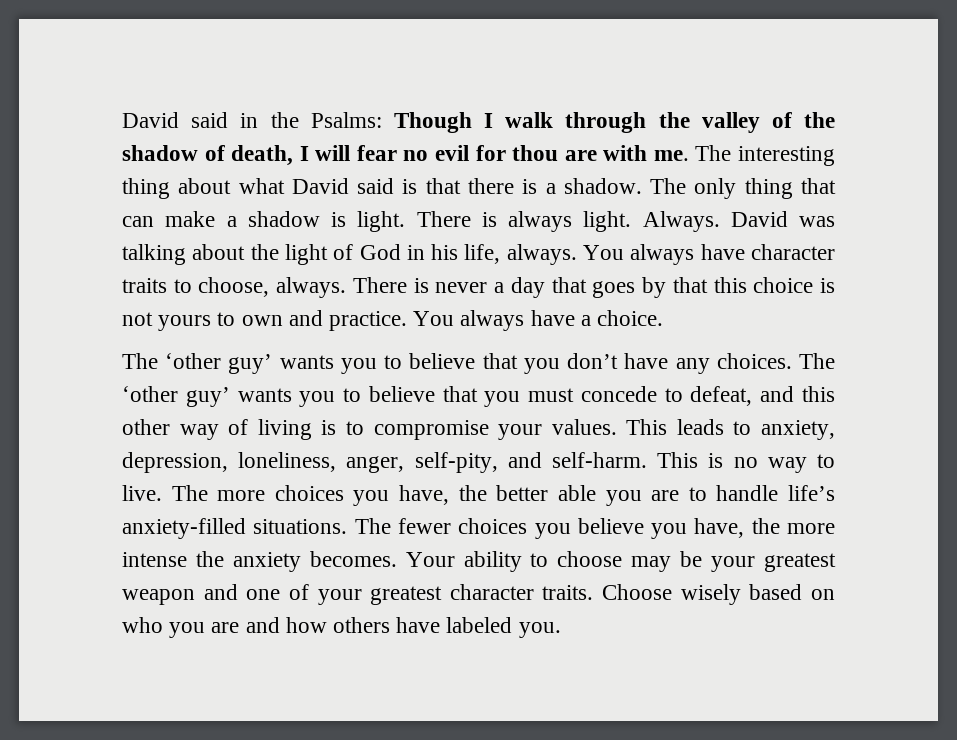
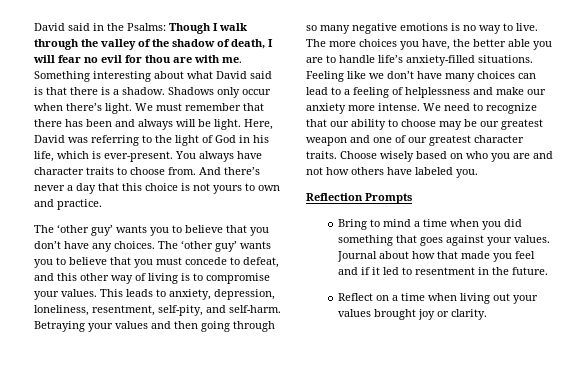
- The interesting thing about what David said is that there is a shadow.
+ Something interesting about what David said is that there is a shadow.
- The only thing that can make a shadow is light. There is always light. Always. David was talking about the light of God in his life, always.
+ Shadows only occur when there’s light. We must remember that there has been and always will be light. Here, David was referring to the light of God in his life, which is ever-present.
- You always have character traits to choose, always. There is never a day that goes by that this choice is not yours to own and practice. You always have a choice.
+ You always have character traits to choose from. And there’s never a day that this choice is not yours to own and practice.
- This leads to anxiety, depression, loneliness, anger, self-pity, and self-harm.
+ This leads to anxiety, depression, loneliness, resentment, self-pity, and self-harm.
- This is no way to live.
+ Betraying your values and then going through so many negative emotions is no way to live.
- The fewer choices you believe you have, the more intense the anxiety becomes. Your ability to choose may be your greatest weapon and one of your greatest character traits.
+ Feeling like we don’t have many choices can lead to a feeling of helplessness and make our anxiety more intense. We need to recognize that our ability to choose may be our greatest weapon and one of our greatest character traits.
- Choose wisely based on who you are and how others have labeled you.
+ Choose wisely based on who you are and not how others have labeled you.
+ Reflection Prompts
+ Bring to mind a time when you did something that goes against your values. Journal about how that made you feel and if it led to resentment in the future.
+ Reflect on a time when living out your values brought joy or clarity.

